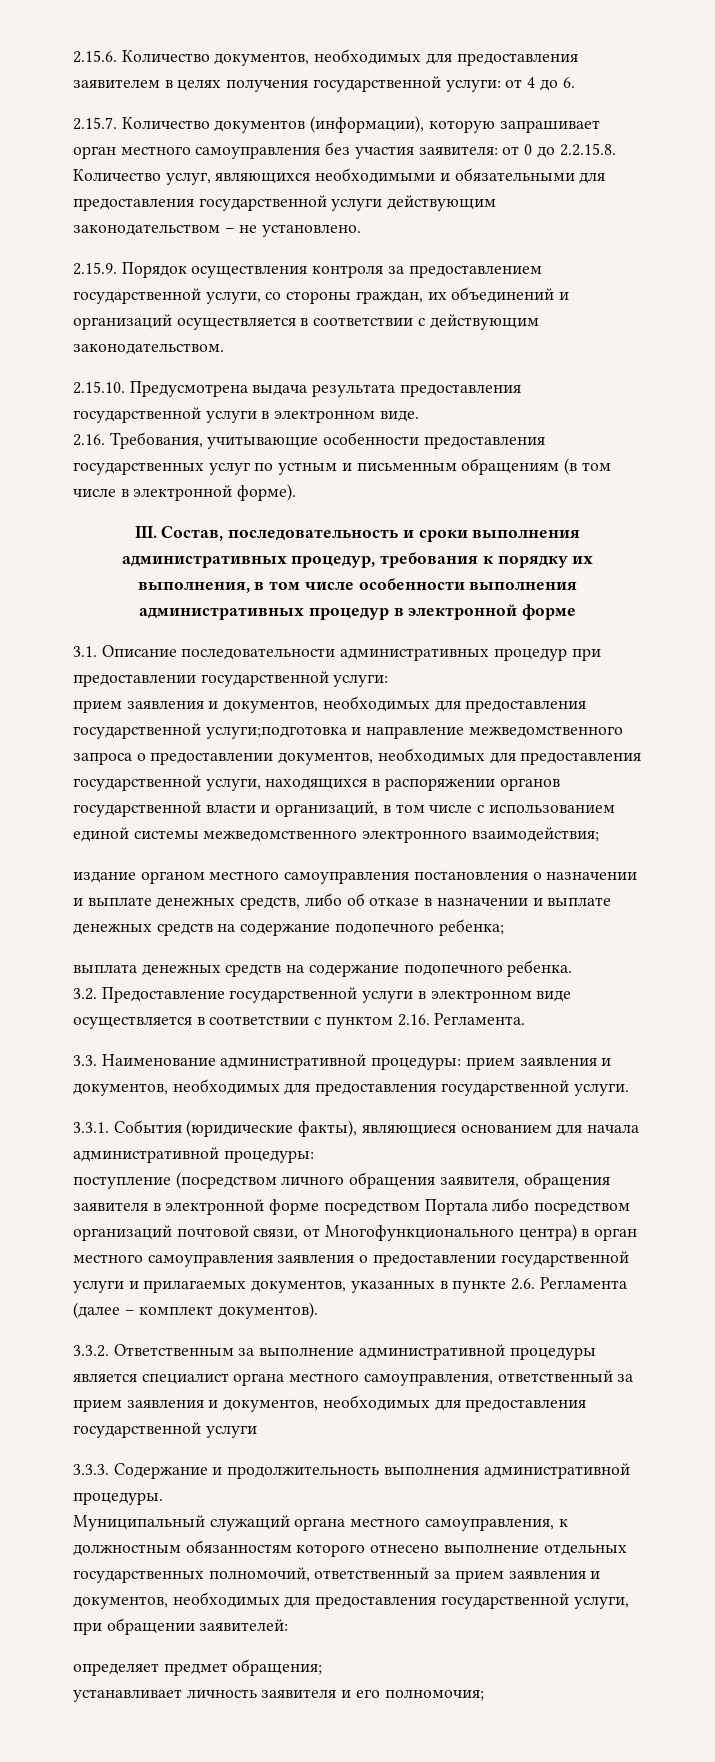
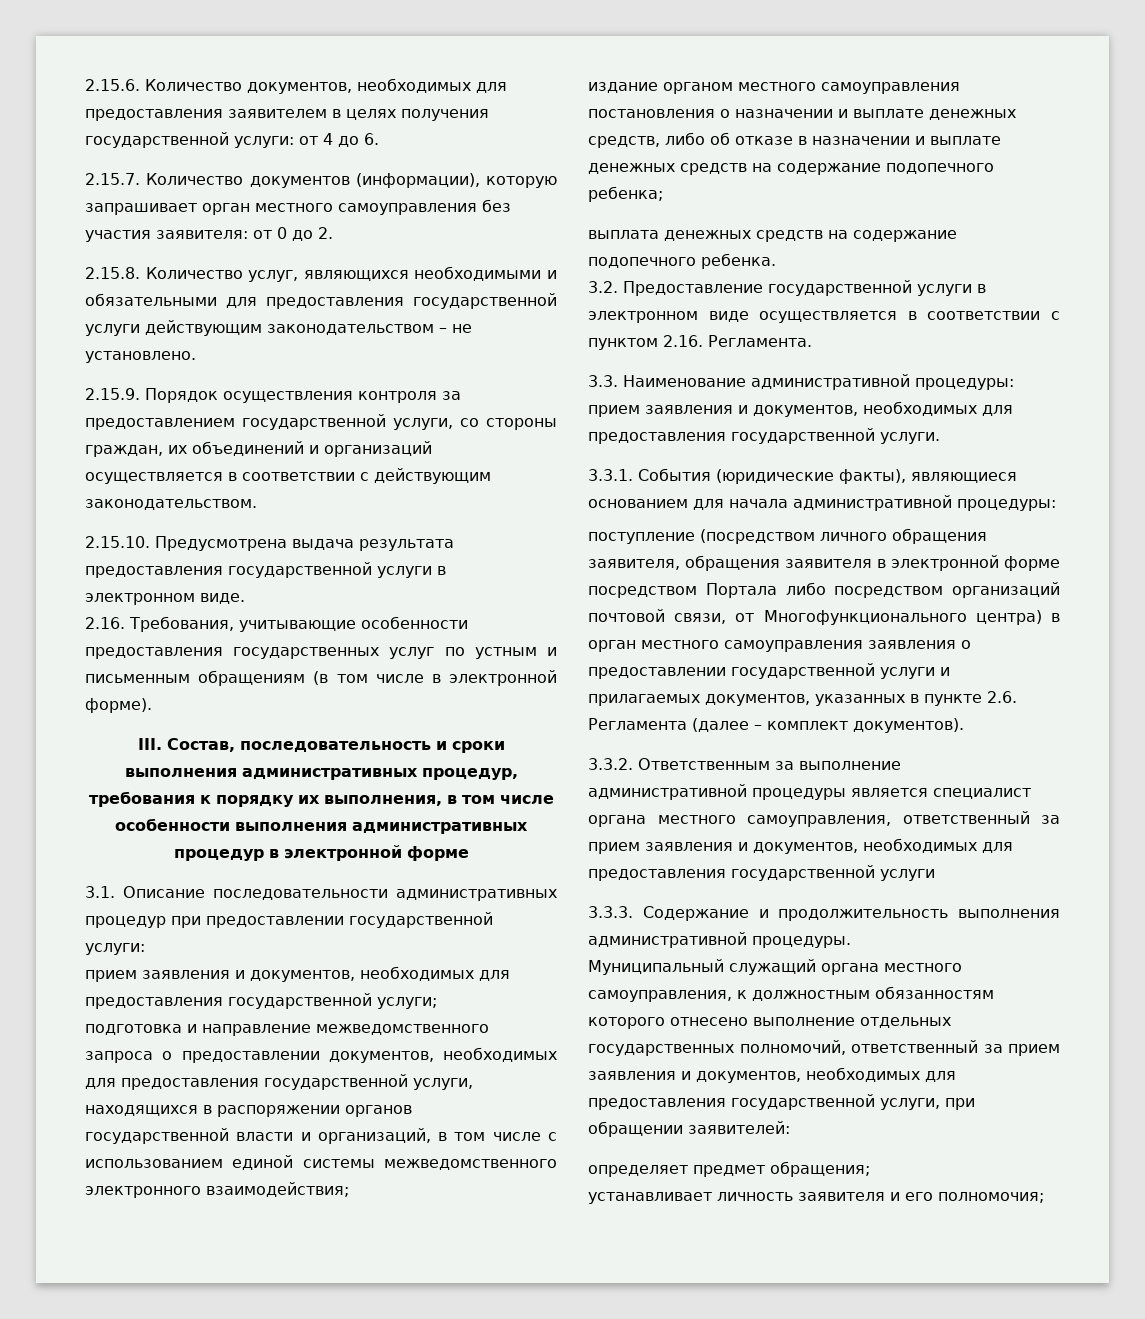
- 2.15.7. Количество документов (информации), которую запрашивает орган местного самоуправления без участия заявителя: от 0 до 2.2.15.8. Количество услуг, являющихся необходимыми и обязательными для предоставления государственной услуги действующим законодательством – не установлено.
+ 2.15.7. Количество документов (информации), которую запрашивает орган местного самоуправления без участия заявителя: от 0 до 2.
+ 2.15.8. Количество услуг, являющихся необходимыми и обязательными для предоставления государственной услуги действующим законодательством – не установлено.
- прием заявления и документов, необходимых для предоставления государственной услуги;подготовка и направление межведомственного запроса о предоставлении документов, необходимых для предоставления государственной услуги, находящихся в распоряжении органов государственной власти и организаций, в том числе с использованием единой системы межведомственного электронного взаимодействия;
+ прием заявления и документов, необходимых для предоставления государственной услуги;
+ подготовка и направление межведомственного запроса о предоставлении документов, необходимых для предоставления государственной услуги, находящихся в распоряжении органов государственной власти и организаций, в том числе с использованием единой системы межведомственного электронного взаимодействия;

